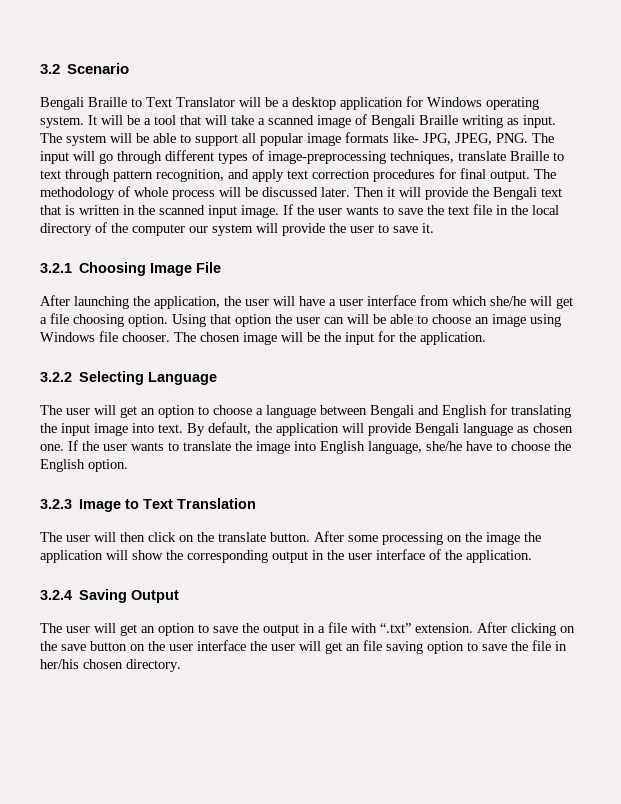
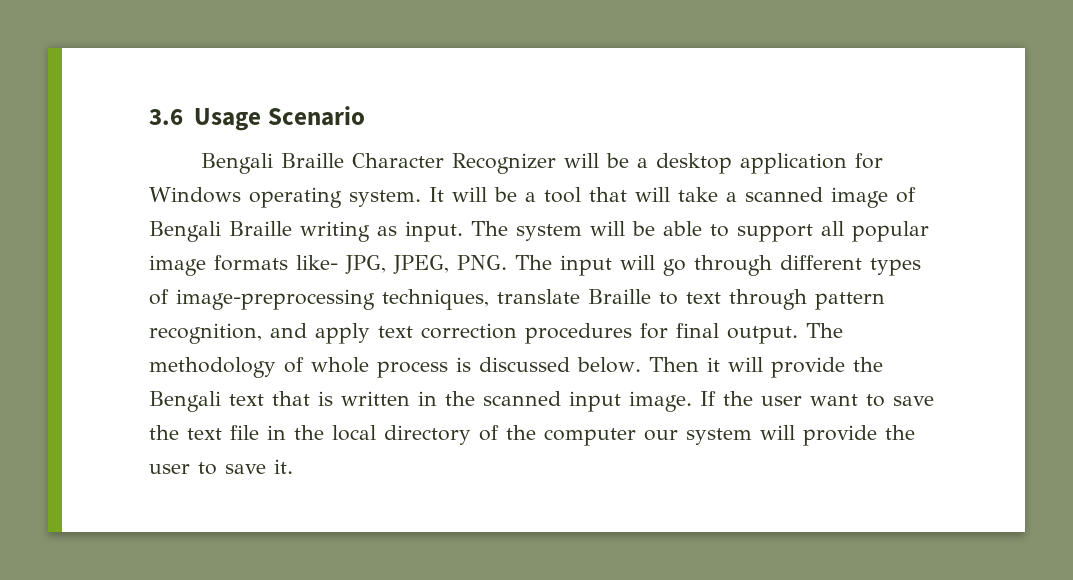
- 3.2 Scenario
+ 3.6 Usage Scenario
- Bengali Braille to Text Translator will be a desktop application for Windows operating system.
+ Bengali Braille Character Recognizer will be a desktop application for Windows operating system.
- The methodology of whole process will be discussed later.
+ The methodology of whole process is discussed below.
- If the user wants to save the text file in the local directory of the computer our system will provide the user to save it.
+ If the user want to save the text file in the local directory of the computer our system will provide the user to save it.
- 3.2.1 Choosing Image File
- After launching the application, the user will have a user interface from which she/he will get a file choosing option. Using that option the user can will be able to choose an image using Windows file chooser. The chosen image will be the input for the application.
- 3.2.2 Selecting Language
- The user will get an option to choose a language between Bengali and English for translating the input image into text. By default, the application will provide Bengali language as chosen one. If the user wants to translate the image into English language, she/he have to choose the English option.
- 3.2.3 Image to Text Translation
- The user will then click on the translate button. After some processing on the image the application will show the corresponding output in the user interface of the application.
- 3.2.4 Saving Output
- The user will get an option to save the output in a file with “.txt” extension. After clicking on the save button on the user interface the user will get an file saving option to save the file in her/his chosen directory.

